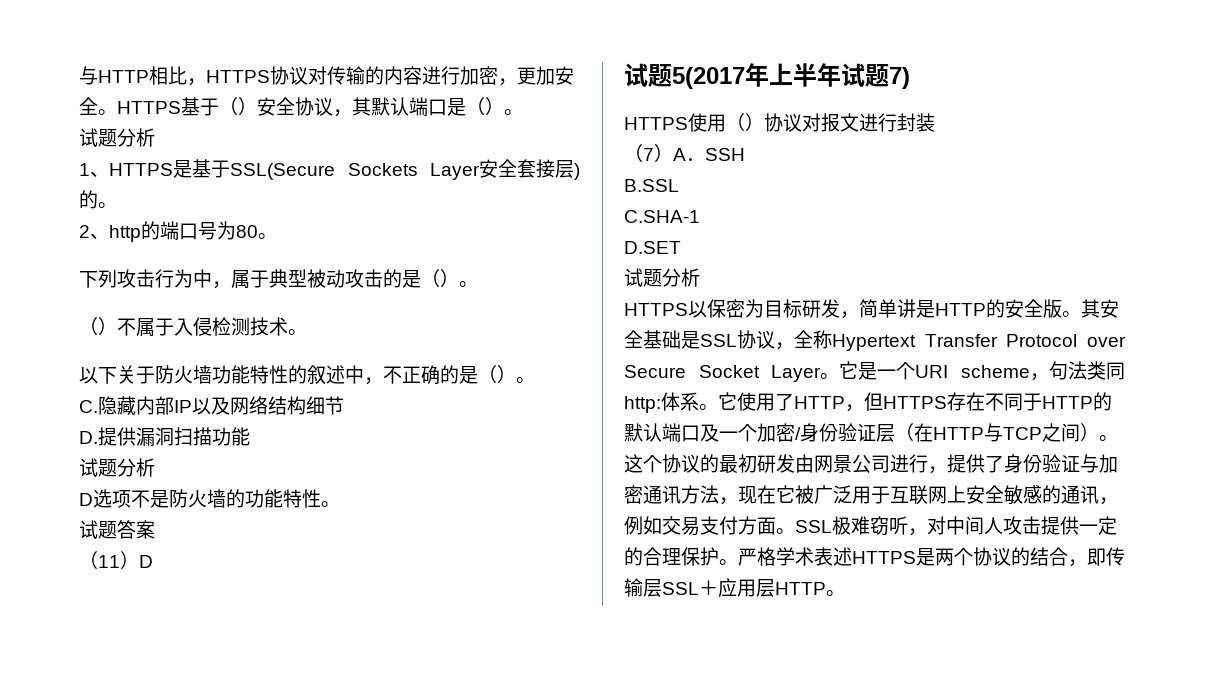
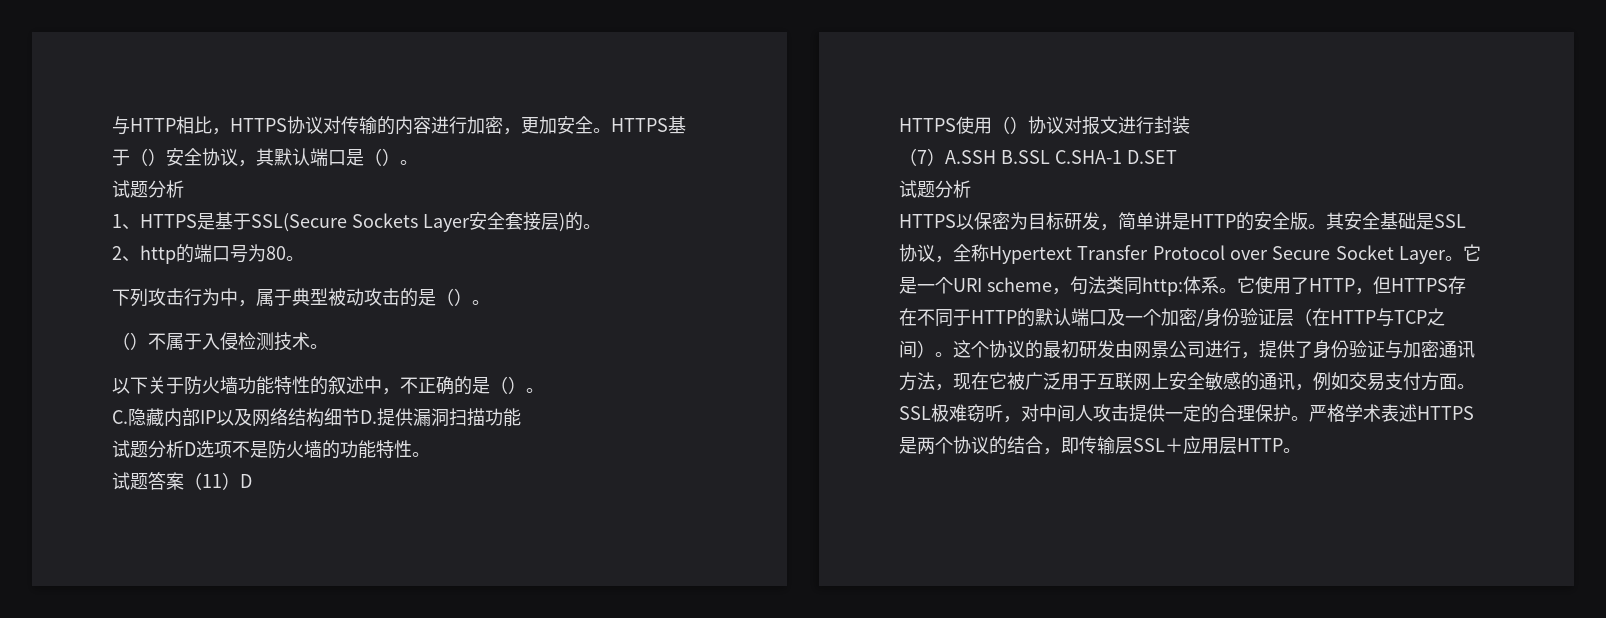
- C.隐藏内部IP以及网络结构细节
- D.提供漏洞扫描功能
- 试题分析
- D选项不是防火墙的功能特性。
+ C.隐藏内部IP以及网络结构细节D.提供漏洞扫描功能
+ 试题分析D选项不是防火墙的功能特性。
- 试题答案
- （11）D
+ 试题答案（11）D
- 试题5(2017年上半年试题7)
- （7）A．SSH
- B.SSL
- C.SHA-1
- D.SET
+ （7）A.SSH B.SSL C.SHA-1 D.SET

